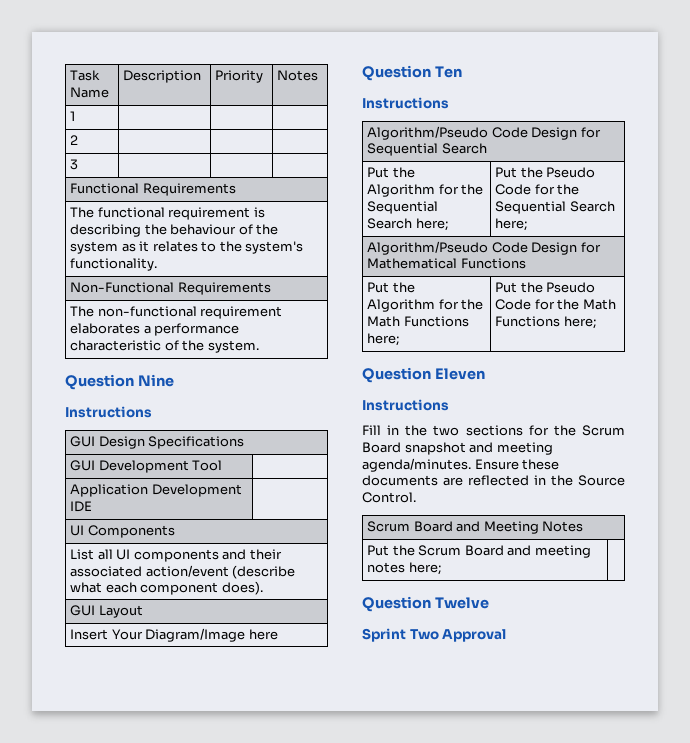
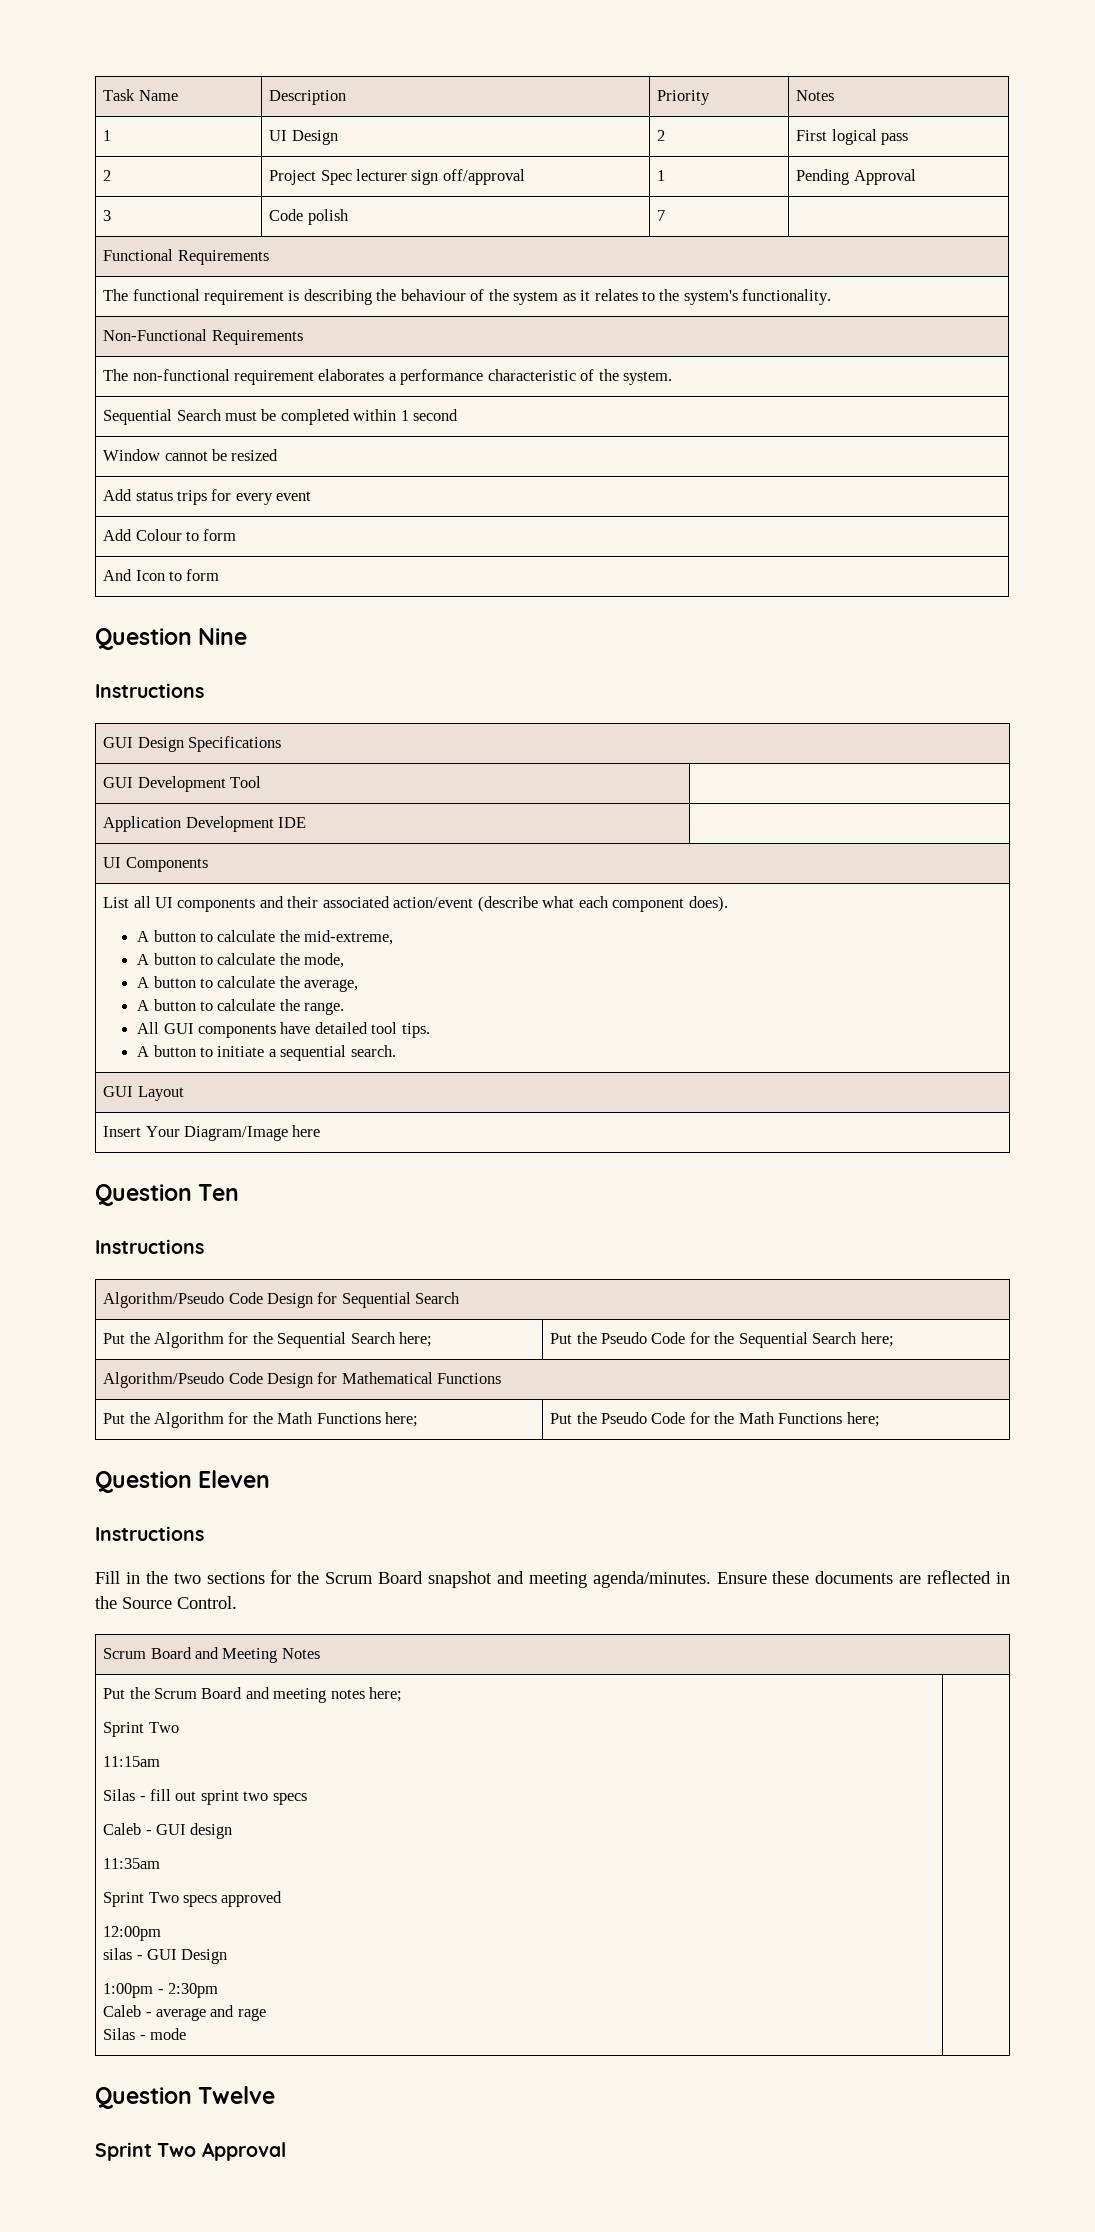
- 1 | | |
- 2 | | |
- 3 | | |
+ 1 | UI Design | 2 | First logical pass
+ 2 | Project Spec lecturer sign off/approval | 1 | Pending Approval
+ 3 | Code polish | 7 |
+ Sequential Search must be completed within 1 second
+ Window cannot be resized
+ Add status trips for every event
+ Add Colour to form
+ And Icon to form
+ A button to calculate the mid-extreme,
+ A button to calculate the mode,
+ A button to calculate the average,
+ A button to calculate the range.
+ All GUI components have detailed tool tips.
+ A button to initiate a sequential search.
  Put the Scrum Board and meeting notes here;
+ Sprint Two
+ 11:15am
+ Silas - fill out sprint two specs
+ Caleb - GUI design
+ 11:35am
+ Sprint Two specs approved
+ 12:00pm
+ silas - GUI Design
+ 1:00pm - 2:30pm
+ Caleb - average and rage
+ Silas - mode

